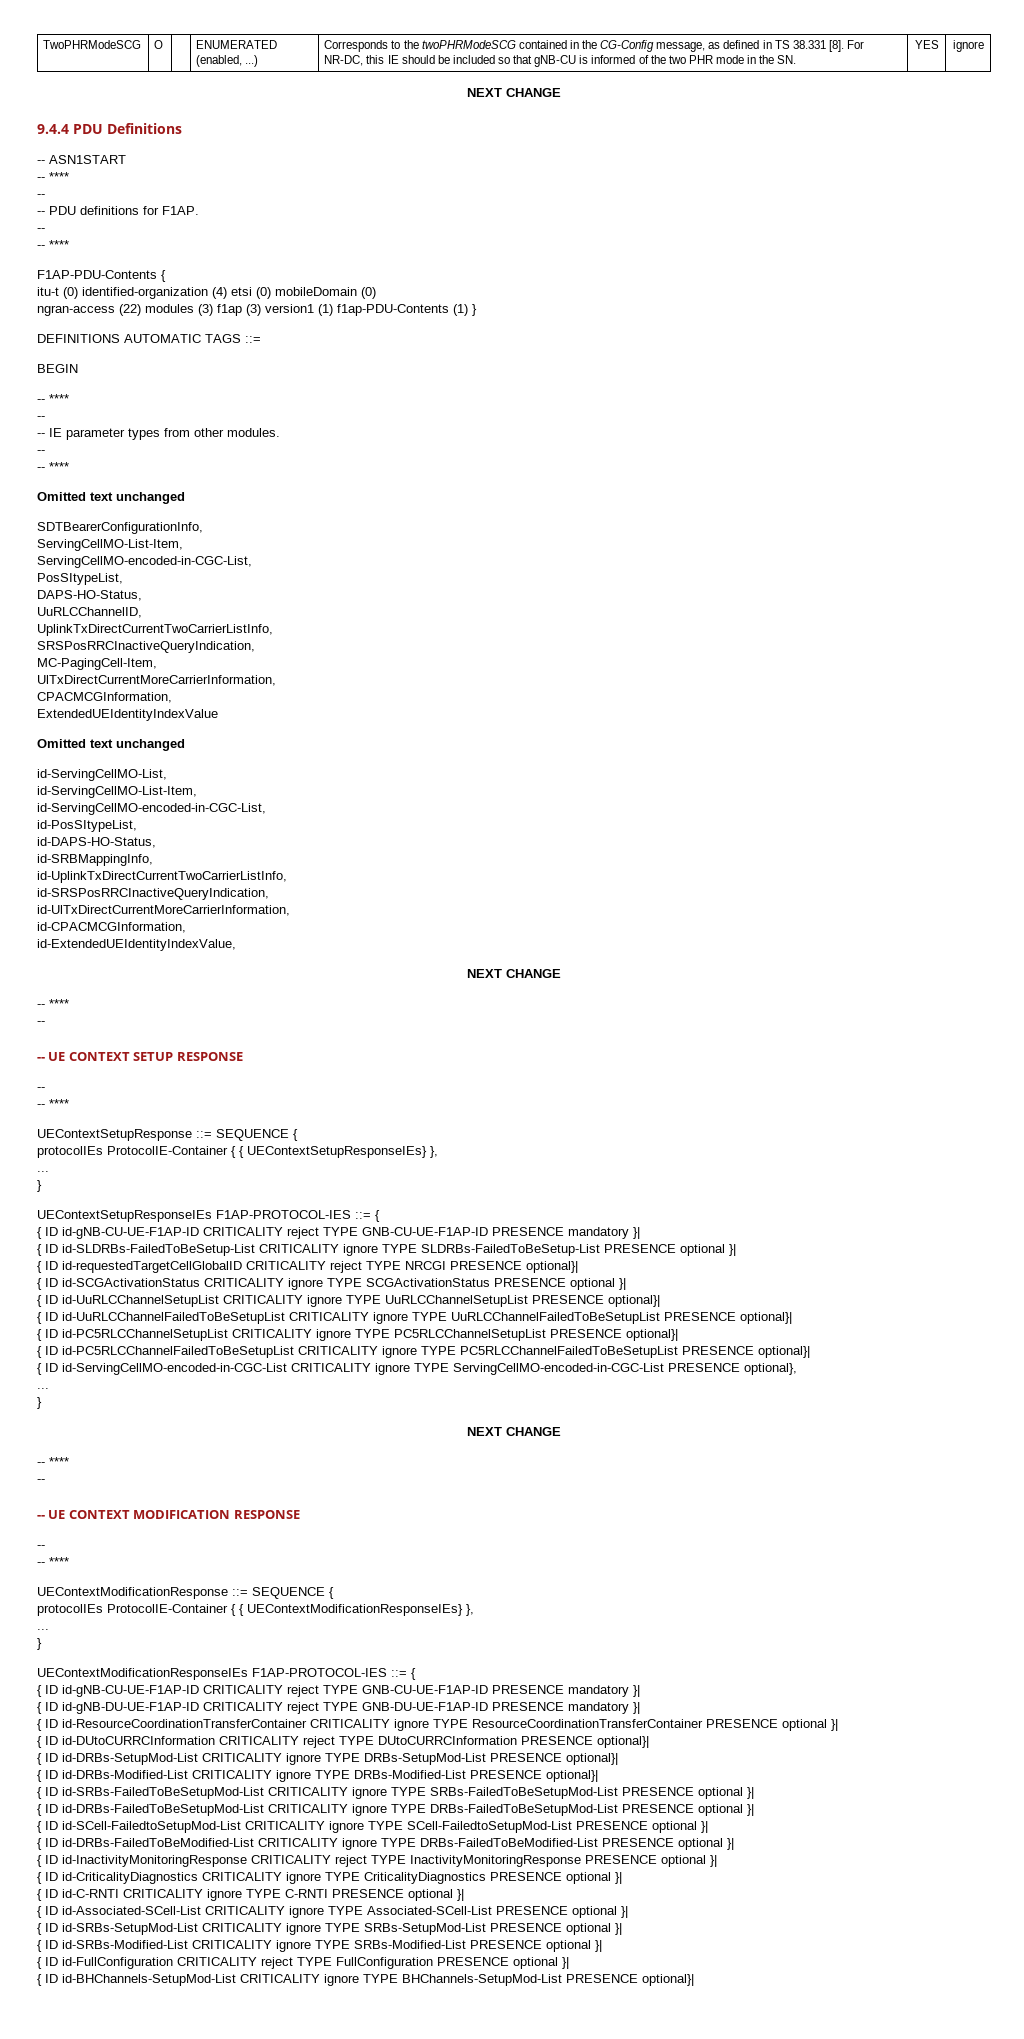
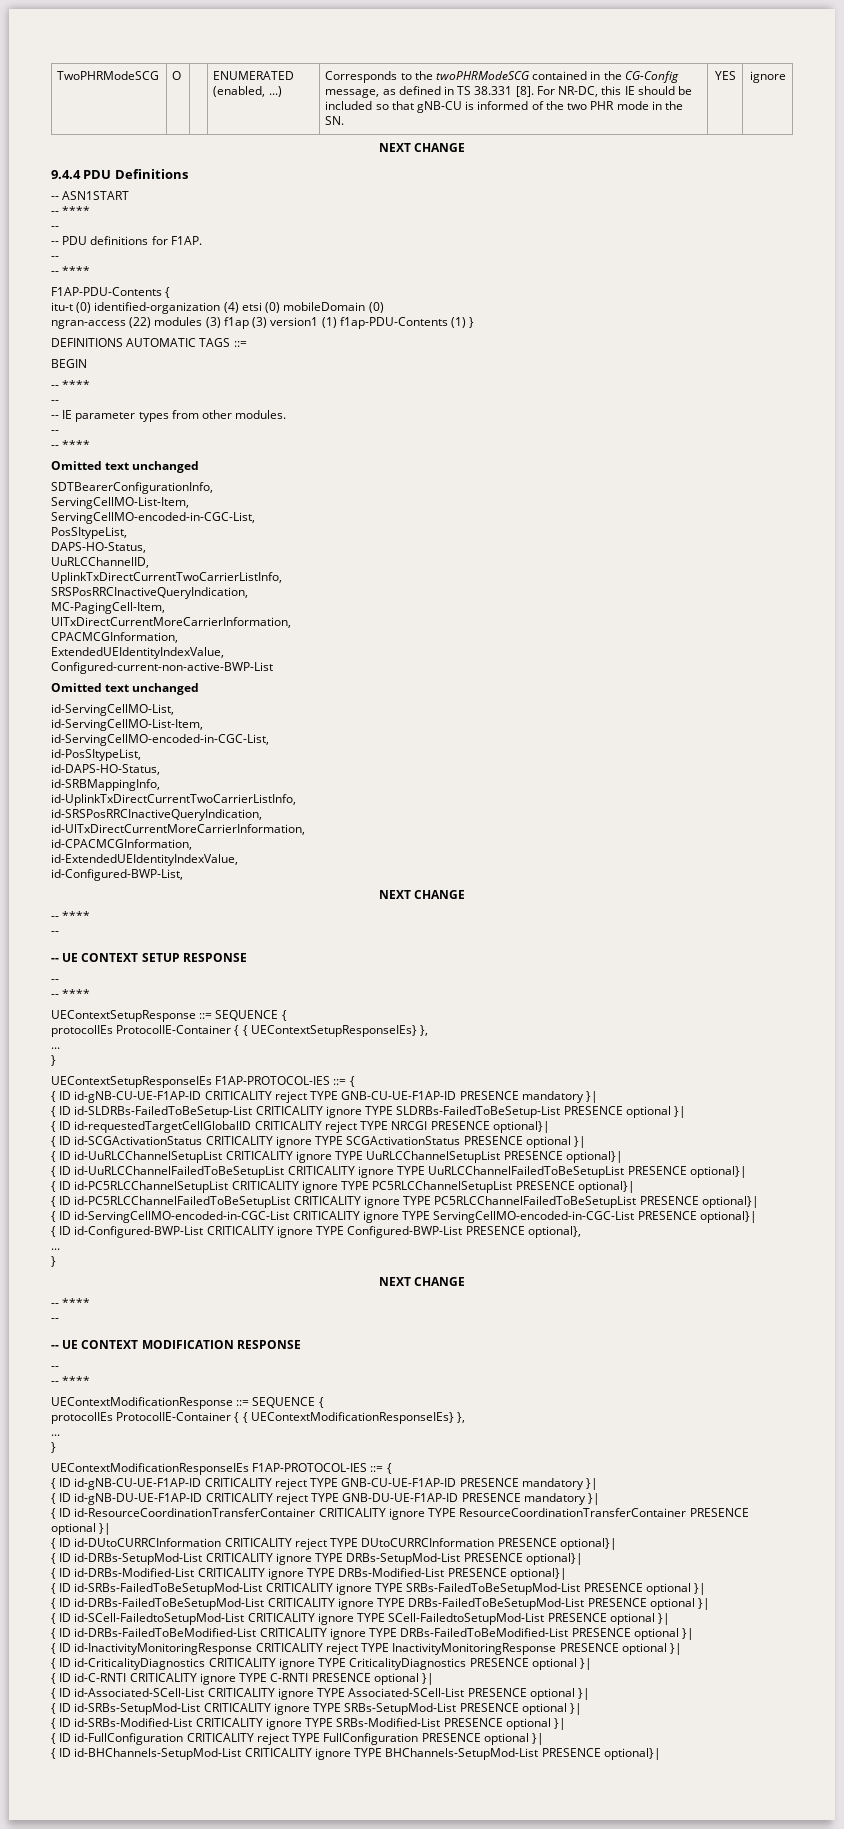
- ExtendedUEIdentityIndexValue
+ ExtendedUEIdentityIndexValue,
+ Configured-current-non-active-BWP-List
+ id-Configured-BWP-List,
- { ID id-ServingCellMO-encoded-in-CGC-List CRITICALITY ignore TYPE ServingCellMO-encoded-in-CGC-List PRESENCE optional},
+ { ID id-ServingCellMO-encoded-in-CGC-List CRITICALITY ignore TYPE ServingCellMO-encoded-in-CGC-List PRESENCE optional}|
+ { ID id-Configured-BWP-List CRITICALITY ignore TYPE Configured-BWP-List PRESENCE optional},

